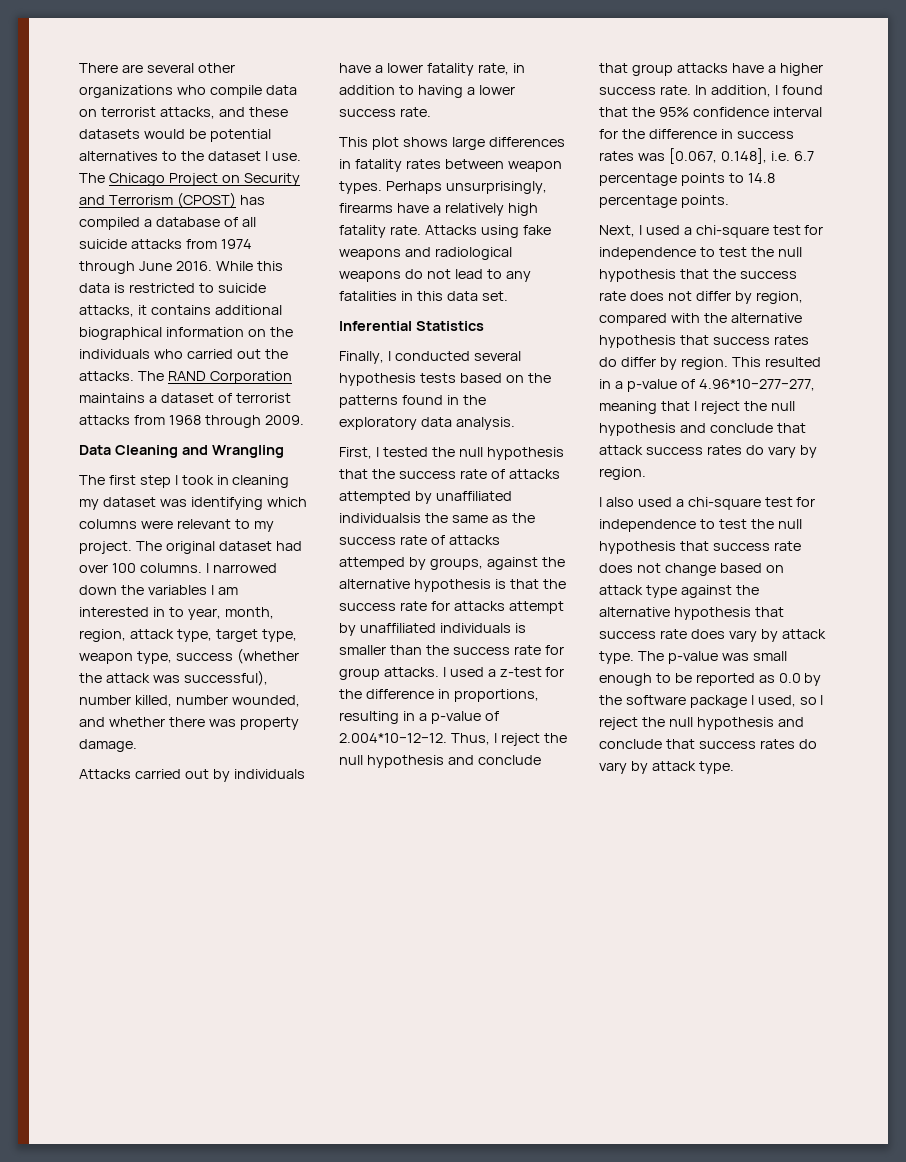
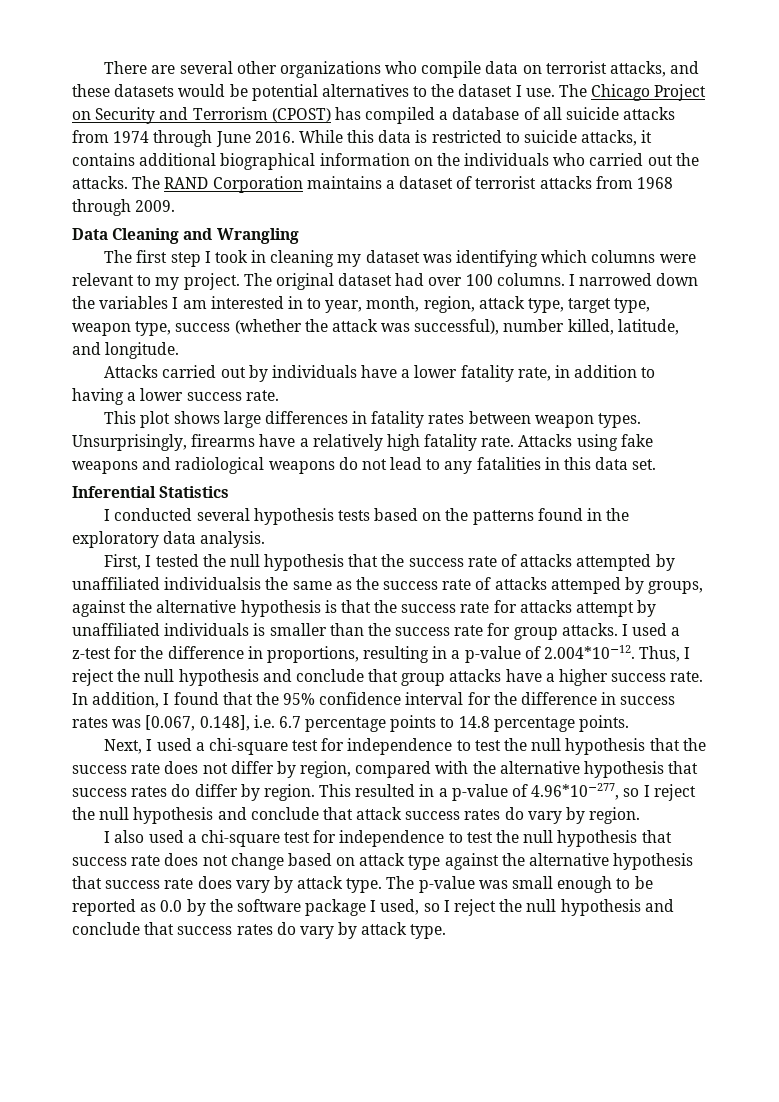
- I narrowed down the variables I am interested in to year, month, region, attack type, target type, weapon type, success (whether the attack was successful), number killed, number wounded, and whether there was property damage.
+ I narrowed down the variables I am interested in to year, month, region, attack type, target type, weapon type, success (whether the attack was successful), number killed, latitude, and longitude.
- Perhaps unsurprisingly, firearms have a relatively high fatality rate.
+ Unsurprisingly, firearms have a relatively high fatality rate.
- Finally, I conducted several hypothesis tests based on the patterns found in the exploratory data analysis.
+ I conducted several hypothesis tests based on the patterns found in the exploratory data analysis.
- I used a z-test for the difference in proportions, resulting in a p-value of 2.004*10−12−12. Thus, I reject the null hypothesis and conclude that group attacks have a higher success rate.
+ I used a z-test for the difference in proportions, resulting in a p-value of 2.004*10−12. Thus, I reject the null hypothesis and conclude that group attacks have a higher success rate.
- This resulted in a p-value of 4.96*10−277−277, meaning that I reject the null hypothesis and conclude that attack success rates do vary by region.
+ This resulted in a p-value of 4.96*10−277, so I reject the null hypothesis and conclude that attack success rates do vary by region.

